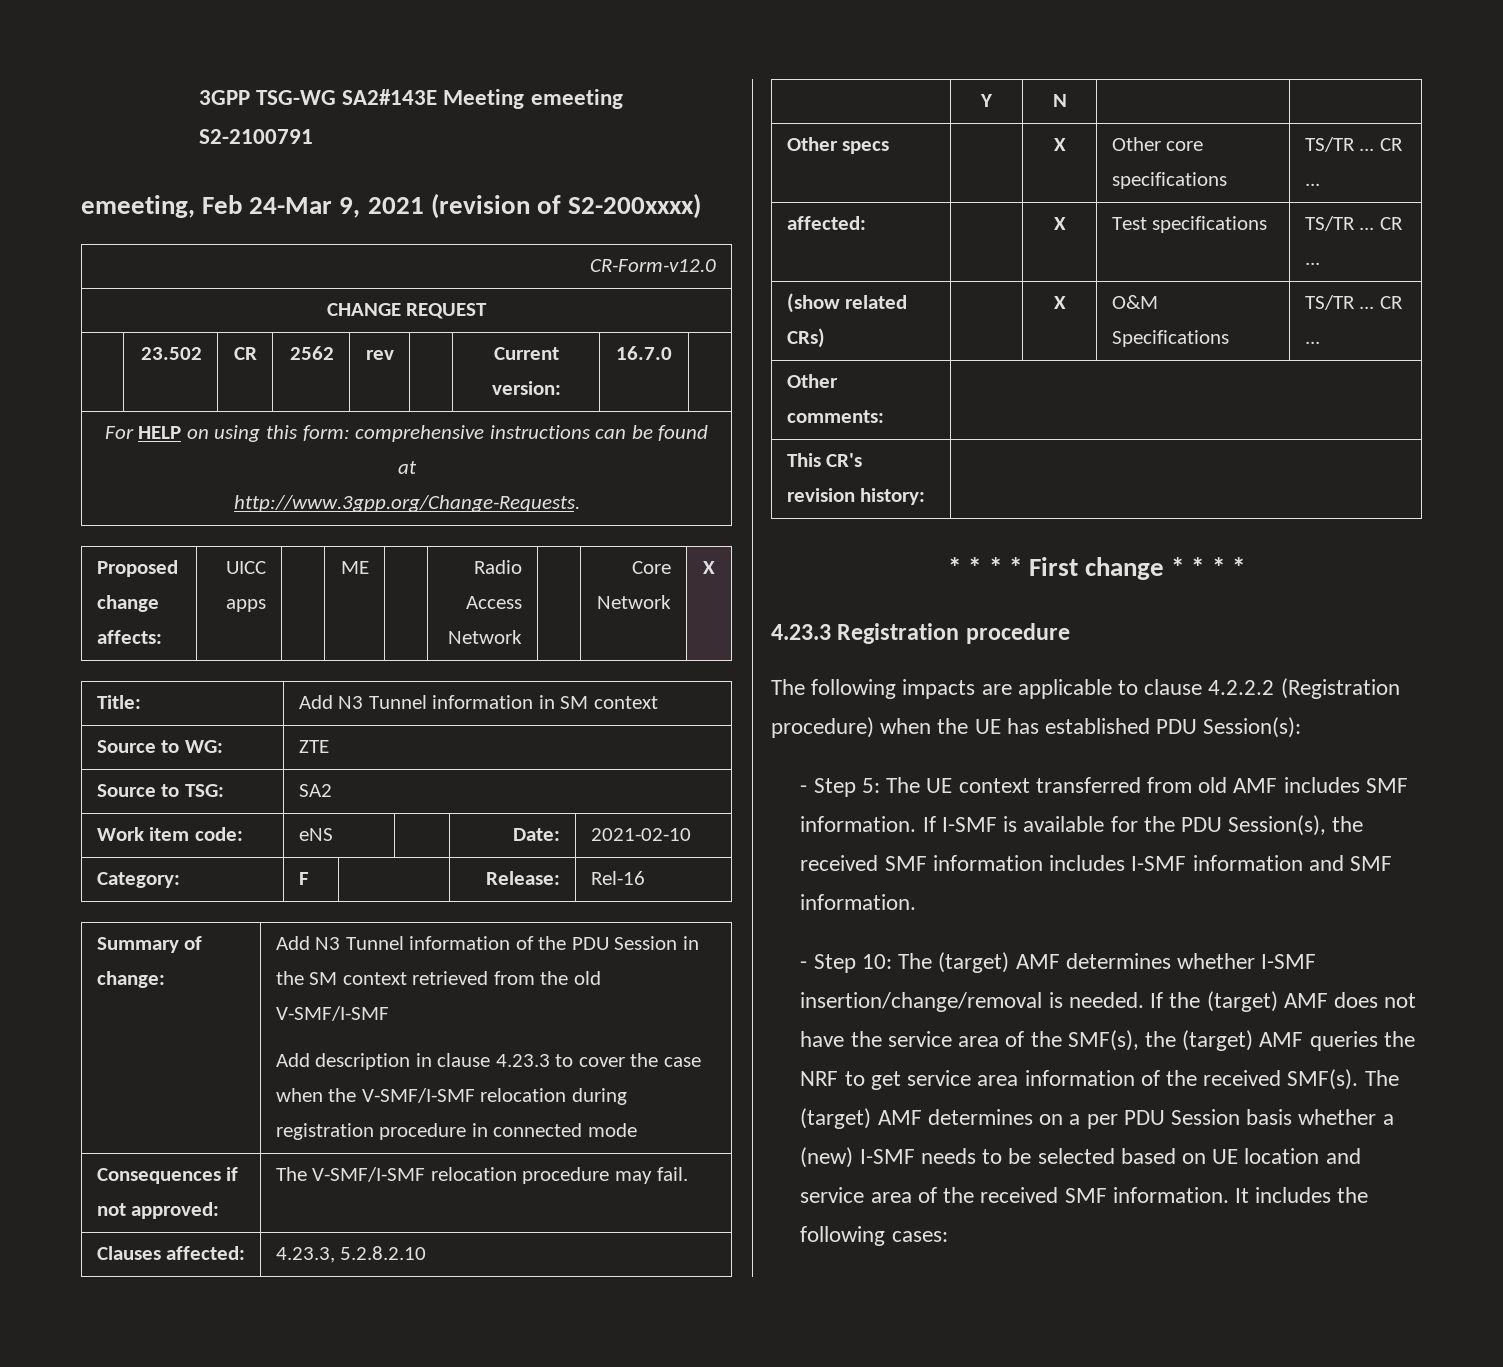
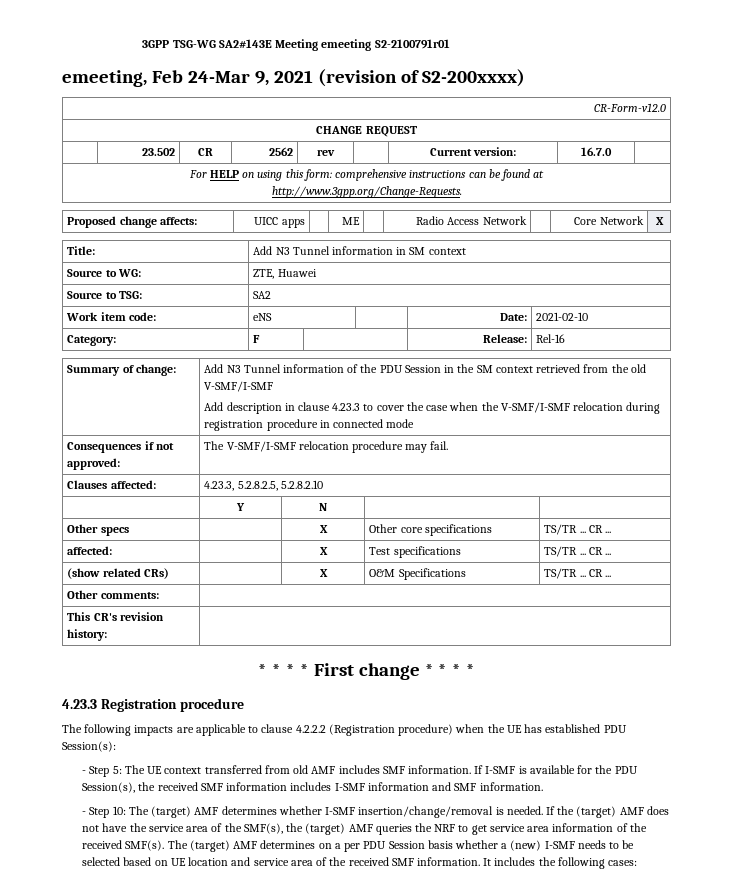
- 3GPP TSG-WG SA2#143E Meeting emeeting S2-2100791
+ 3GPP TSG-WG SA2#143E Meeting emeeting S2-2100791r01
- Source to WG: | ZTE
+ Source to WG: | ZTE, Huawei
- Clauses affected: | 4.23.3, 5.2.8.2.10
+ Clauses affected: | 4.23.3, 5.2.8.2.5, 5.2.8.2.10

